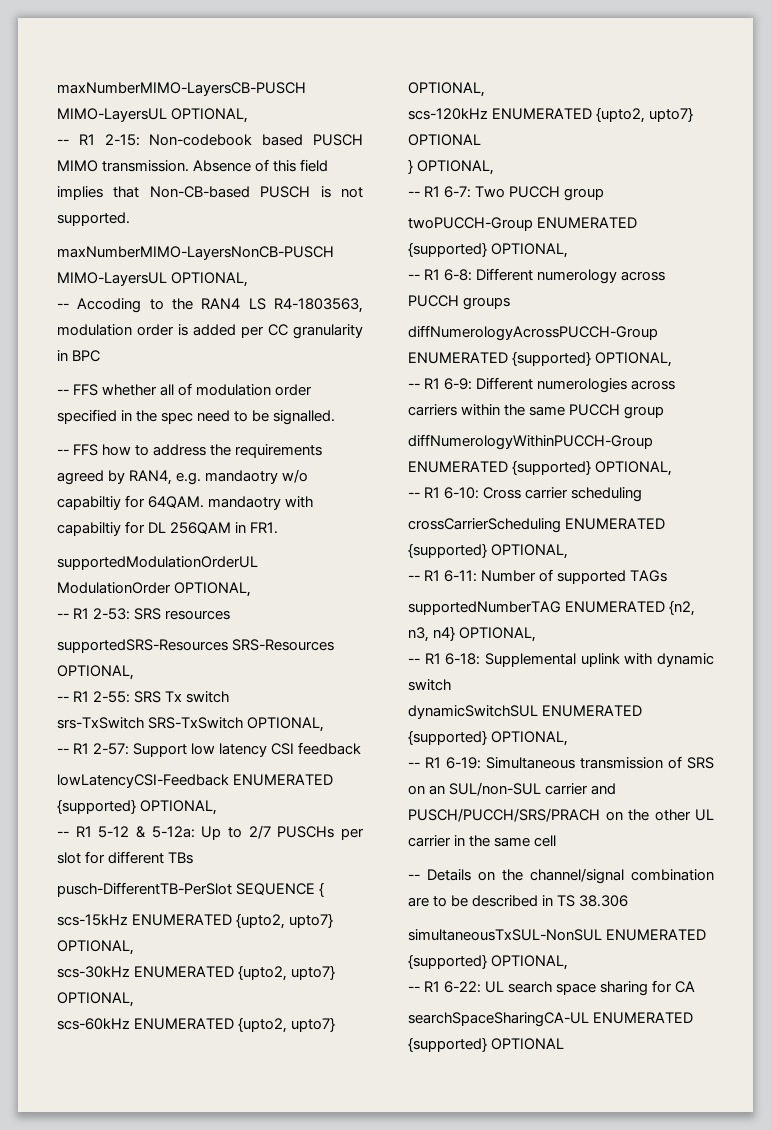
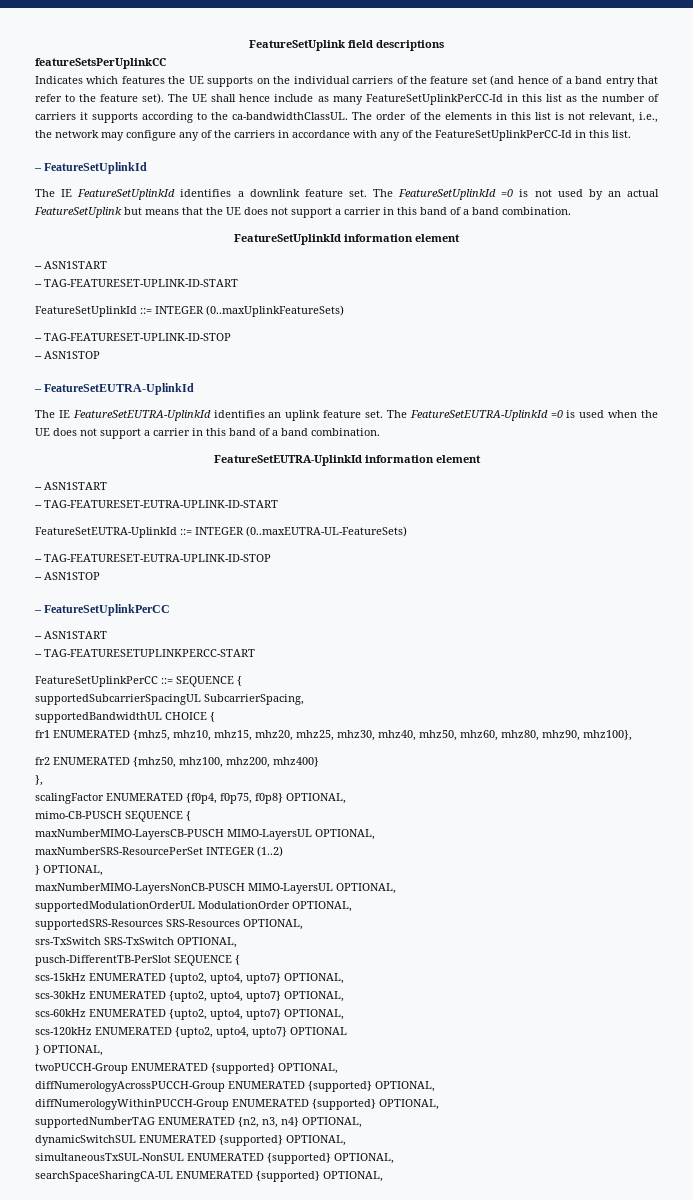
+ FeatureSetUplink field descriptions
+ featureSetsPerUplinkCC
+ Indicates which features the UE supports on the individual carriers of the feature set (and hence of a band entry that refer to the feature set). The UE shall hence include as many FeatureSetUplinkPerCC-Id in this list as the number of carriers it supports according to the ca-bandwidthClassUL. The order of the elements in this list is not relevant, i.e., the network may configure any of the carriers in accordance with any of the FeatureSetUplinkPerCC-Id in this list.
+ – FeatureSetUplinkId
+ The IE FeatureSetUplinkId identifies a downlink feature set. The FeatureSetUplinkId =0 is not used by an actual FeatureSetUplink but means that the UE does not support a carrier in this band of a band combination.
+ FeatureSetUplinkId information element
+ -- ASN1START
+ -- TAG-FEATURESET-UPLINK-ID-START
+ FeatureSetUplinkId ::= INTEGER (0..maxUplinkFeatureSets)
+ -- TAG-FEATURESET-UPLINK-ID-STOP
+ -- ASN1STOP
+ – FeatureSetEUTRA-UplinkId
+ The IE FeatureSetEUTRA-UplinkId identifies an uplink feature set. The FeatureSetEUTRA-UplinkId =0 is used when the UE does not support a carrier in this band of a band combination.
+ FeatureSetEUTRA-UplinkId information element
+ -- ASN1START
+ -- TAG-FEATURESET-EUTRA-UPLINK-ID-START
+ FeatureSetEUTRA-UplinkId ::= INTEGER (0..maxEUTRA-UL-FeatureSets)
+ -- TAG-FEATURESET-EUTRA-UPLINK-ID-STOP
+ -- ASN1STOP
+ – FeatureSetUplinkPerCC
+ -- ASN1START
+ -- TAG-FEATURESETUPLINKPERCC-START
+ FeatureSetUplinkPerCC ::= SEQUENCE {
+ supportedSubcarrierSpacingUL SubcarrierSpacing,
+ supportedBandwidthUL CHOICE {
+ fr1 ENUMERATED {mhz5, mhz10, mhz15, mhz20, mhz25, mhz30, mhz40, mhz50, mhz60, mhz80, mhz90, mhz100},
+ fr2 ENUMERATED {mhz50, mhz100, mhz200, mhz400}
+ },
+ scalingFactor ENUMERATED {f0p4, f0p75, f0p8} OPTIONAL,
+ mimo-CB-PUSCH SEQUENCE {
  maxNumberMIMO-LayersCB-PUSCH MIMO-LayersUL OPTIONAL,
- -- R1 2-15: Non-codebook based PUSCH MIMO transmission. Absence of this field implies that Non-CB-based PUSCH is not supported.
+ maxNumberSRS-ResourcePerSet INTEGER (1..2)
+ } OPTIONAL,
  maxNumberMIMO-LayersNonCB-PUSCH MIMO-LayersUL OPTIONAL,
- -- Accoding to the RAN4 LS R4-1803563, modulation order is added per CC granularity in BPC
- -- FFS whether all of modulation order specified in the spec need to be signalled.
- -- FFS how to address the requirements agreed by RAN4, e.g. mandaotry w/o capabiltiy for 64QAM. mandaotry with capabiltiy for DL 256QAM in FR1.
  supportedModulationOrderUL ModulationOrder OPTIONAL,
- -- R1 2-53: SRS resources
  supportedSRS-Resources SRS-Resources OPTIONAL,
- -- R1 2-55: SRS Tx switch
  srs-TxSwitch SRS-TxSwitch OPTIONAL,
- -- R1 2-57: Support low latency CSI feedback
- lowLatencyCSI-Feedback ENUMERATED {supported} OPTIONAL,
- -- R1 5-12 & 5-12a: Up to 2/7 PUSCHs per slot for different TBs
- scs-15kHz ENUMERATED {upto2, upto7} OPTIONAL,
+ scs-15kHz ENUMERATED {upto2, upto4, upto7} OPTIONAL,
- scs-30kHz ENUMERATED {upto2, upto7} OPTIONAL,
+ scs-30kHz ENUMERATED {upto2, upto4, upto7} OPTIONAL,
- scs-60kHz ENUMERATED {upto2, upto7} OPTIONAL,
+ scs-60kHz ENUMERATED {upto2, upto4, upto7} OPTIONAL,
- scs-120kHz ENUMERATED {upto2, upto7} OPTIONAL
+ scs-120kHz ENUMERATED {upto2, upto4, upto7} OPTIONAL
- -- R1 6-7: Two PUCCH group
  twoPUCCH-Group ENUMERATED {supported} OPTIONAL,
- -- R1 6-8: Different numerology across PUCCH groups
  diffNumerologyAcrossPUCCH-Group ENUMERATED {supported} OPTIONAL,
- -- R1 6-9: Different numerologies across carriers within the same PUCCH group
  diffNumerologyWithinPUCCH-Group ENUMERATED {supported} OPTIONAL,
- -- R1 6-10: Cross carrier scheduling
- crossCarrierScheduling ENUMERATED {supported} OPTIONAL,
- -- R1 6-11: Number of supported TAGs
- -- R1 6-18: Supplemental uplink with dynamic switch
  dynamicSwitchSUL ENUMERATED {supported} OPTIONAL,
- -- R1 6-19: Simultaneous transmission of SRS on an SUL/non-SUL carrier and PUSCH/PUCCH/SRS/PRACH on the other UL carrier in the same cell
- -- Details on the channel/signal combination are to be described in TS 38.306
  simultaneousTxSUL-NonSUL ENUMERATED {supported} OPTIONAL,
- -- R1 6-22: UL search space sharing for CA
- searchSpaceSharingCA-UL ENUMERATED {supported} OPTIONAL
+ searchSpaceSharingCA-UL ENUMERATED {supported} OPTIONAL,

